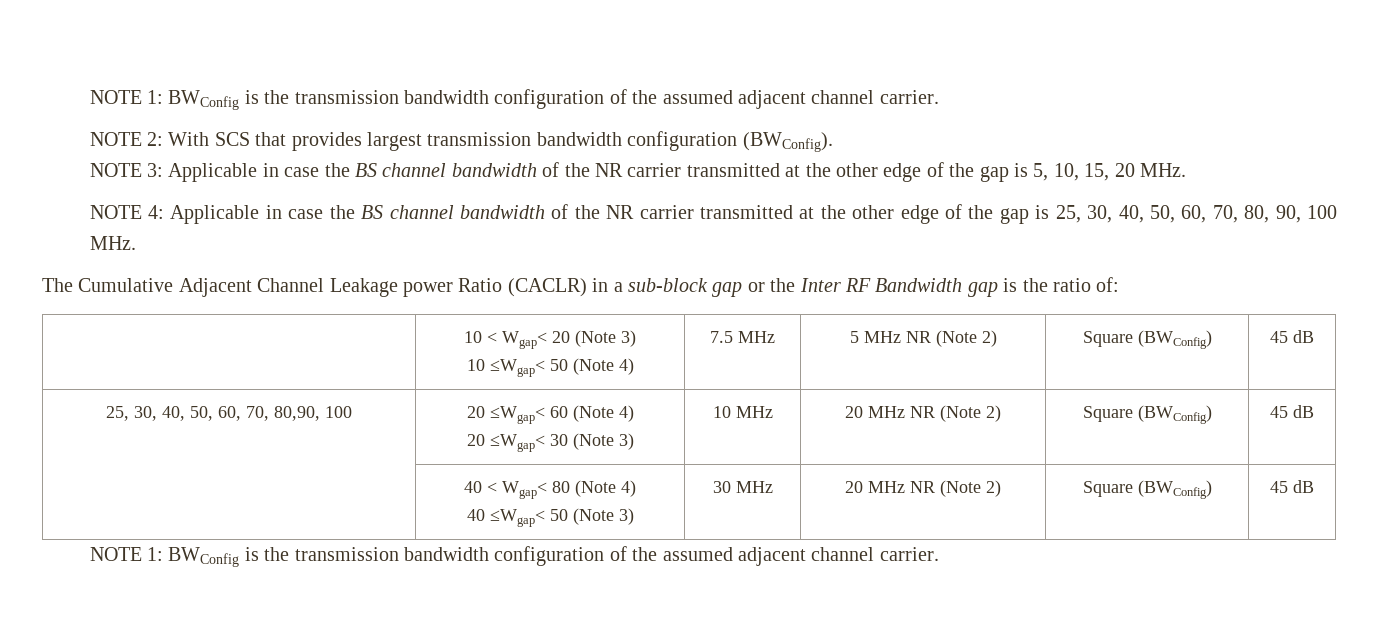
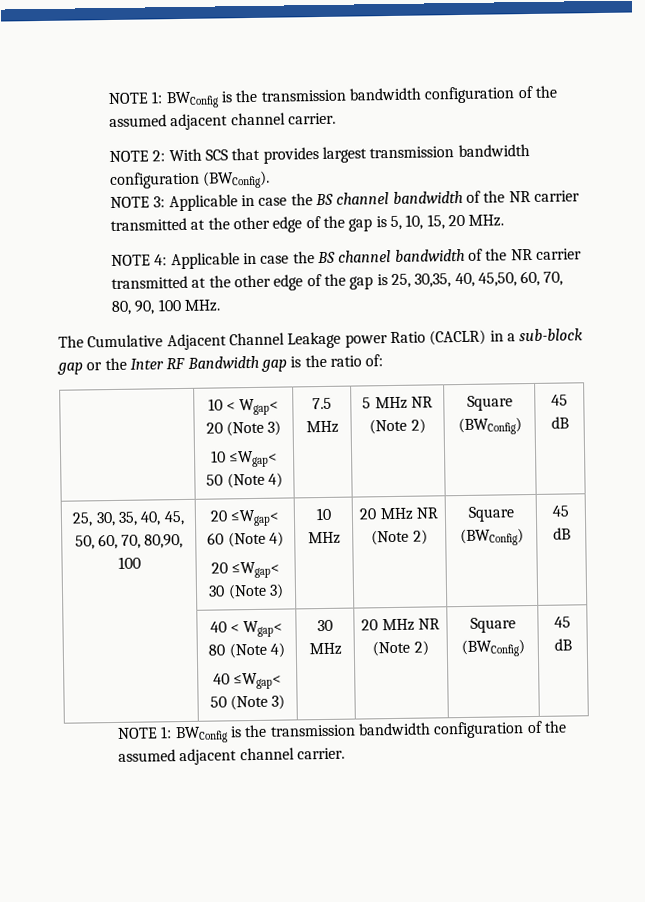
- NOTE 4: Applicable in case the BS channel bandwidth of the NR carrier transmitted at the other edge of the gap is 25, 30, 40, 50, 60, 70, 80, 90, 100 MHz.
+ NOTE 4: Applicable in case the BS channel bandwidth of the NR carrier transmitted at the other edge of the gap is 25, 30,35, 40, 45,50, 60, 70, 80, 90, 100 MHz.
- 25, 30, 40, 50, 60, 70, 80,90, 100 | 20 ≤Wgap< 60 (Note 4)
+ 25, 30, 35, 40, 45, 50, 60, 70, 80,90, 100 | 20 ≤Wgap< 60 (Note 4)

